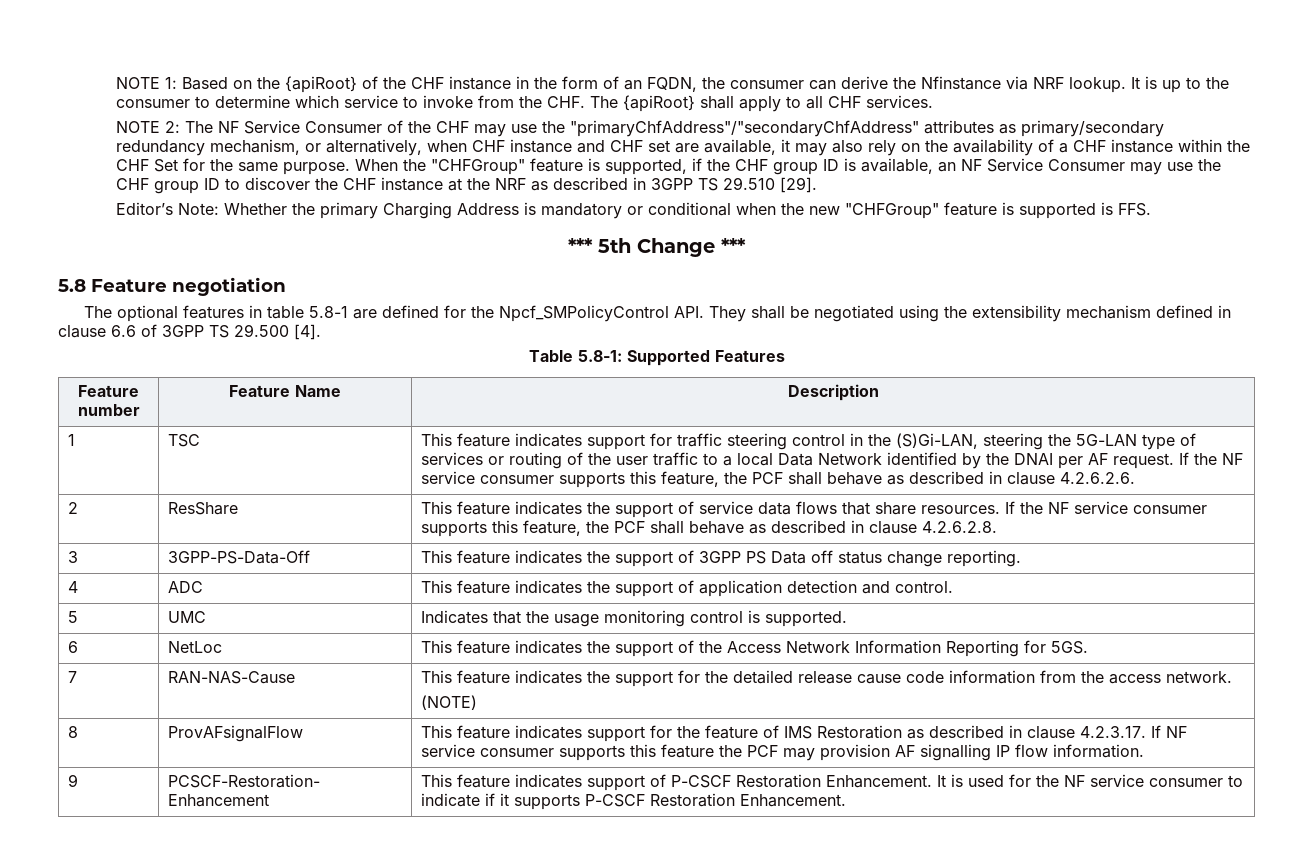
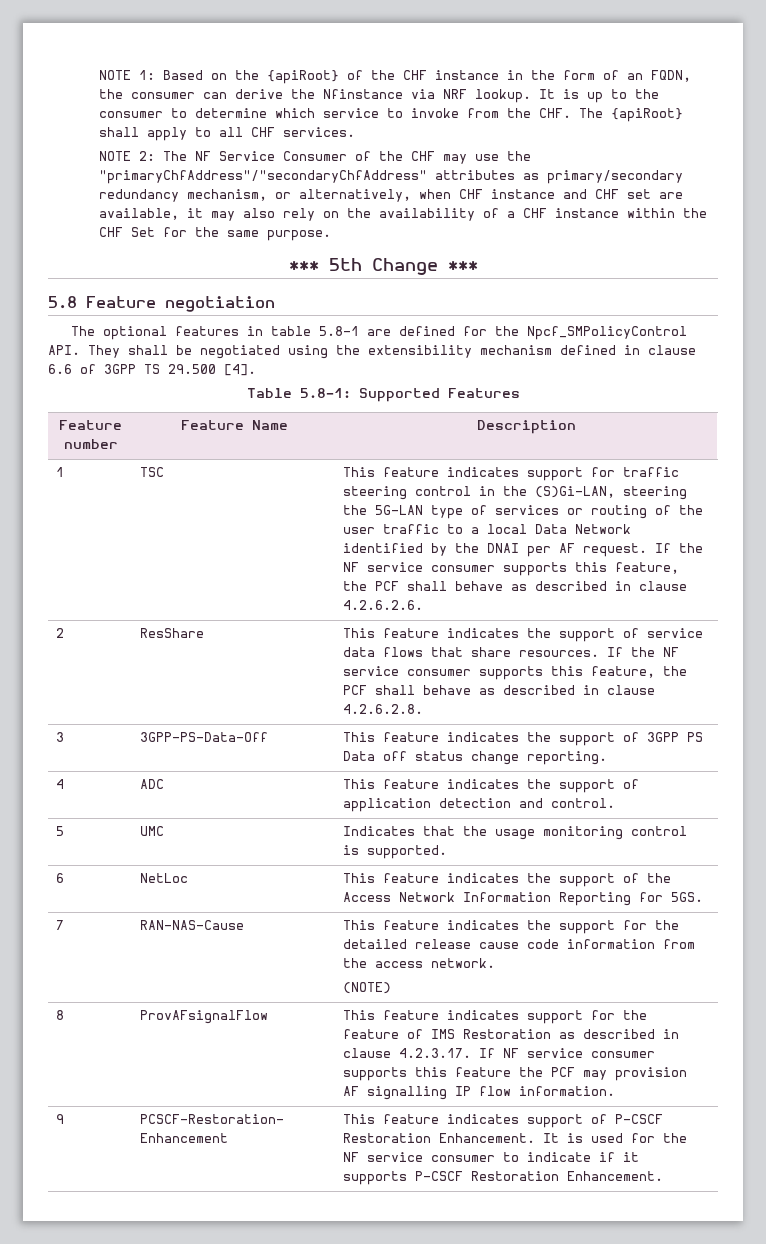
- When the "CHFGroup" feature is supported, if the CHF group ID is available, an NF Service Consumer may use the CHF group ID to discover the CHF instance at the NRF as described in 3GPP TS 29.510 [29].
- Editor’s Note: Whether the primary Charging Address is mandatory or conditional when the new "CHFGroup" feature is supported is FFS.

